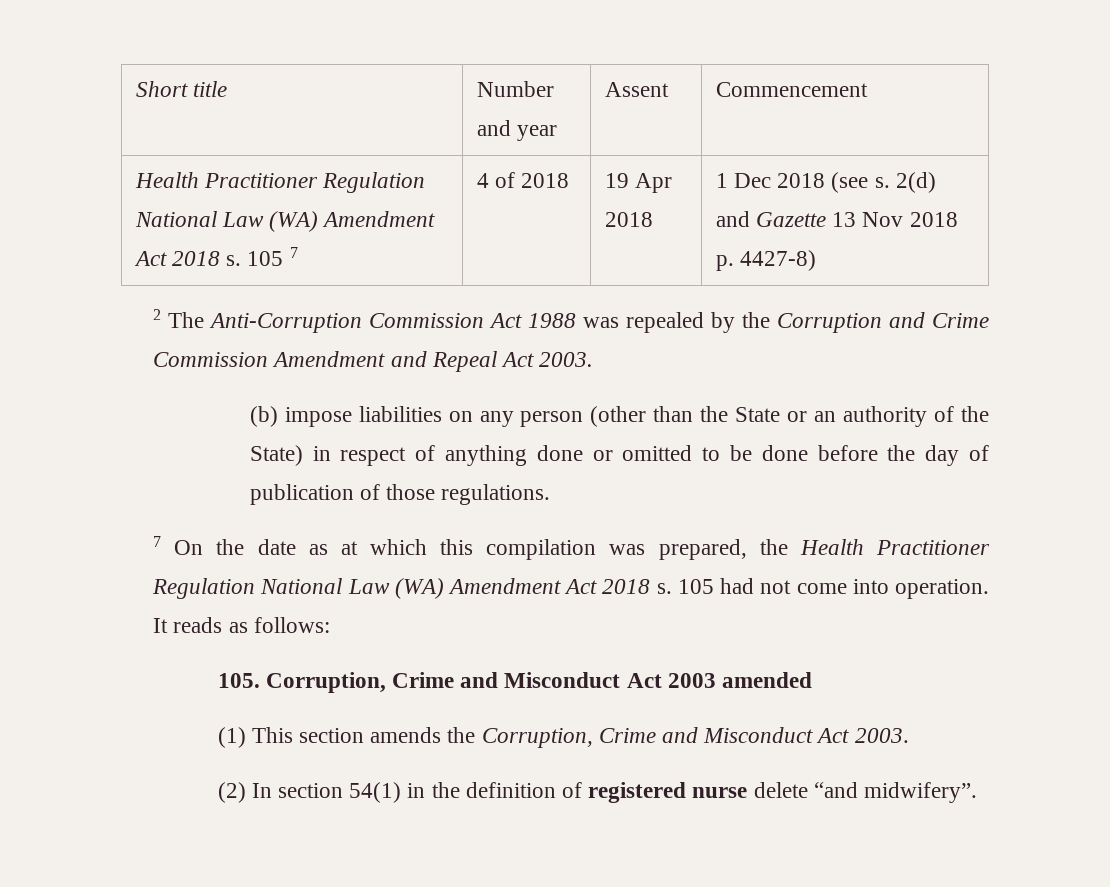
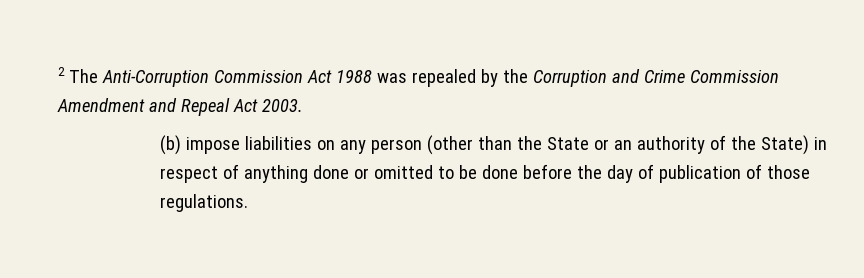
- Short title | Number and year | Assent | Commencement
- Health Practitioner Regulation National Law (WA) Amendment Act 2018 s. 105 7 | 4 of 2018 | 19 Apr 2018 | 1 Dec 2018 (see s. 2(d) and Gazette 13 Nov 2018 p. 4427-8)
- 7 On the date as at which this compilation was prepared, the Health Practitioner Regulation National Law (WA) Amendment Act 2018 s. 105 had not come into operation. It reads as follows:
- 105. Corruption, Crime and Misconduct Act 2003 amended
- (1) This section amends the Corruption, Crime and Misconduct Act 2003.
- (2) In section 54(1) in the definition of registered nurse delete “and midwifery”.

